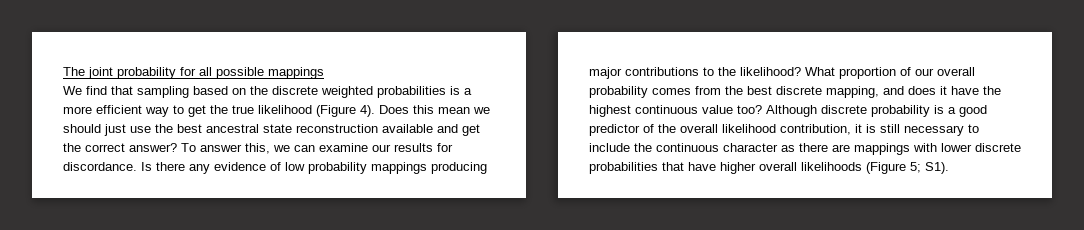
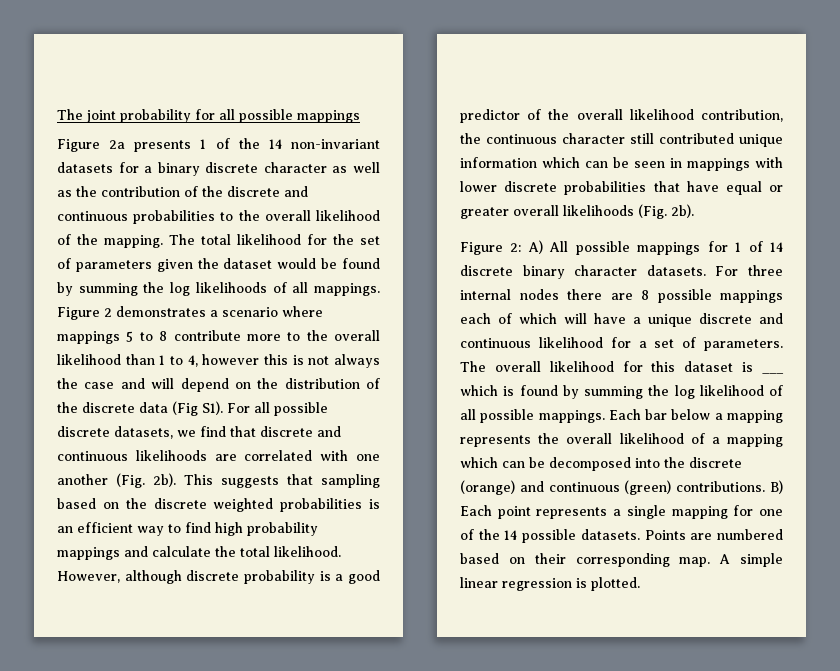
- We find that sampling based on the discrete weighted probabilities is a more efficient way to get the true likelihood (Figure 4). Does this mean we should just use the best ancestral state reconstruction available and get the correct answer? To answer this, we can examine our results for discordance. Is there any evidence of low probability mappings producing major contributions to the likelihood? What proportion of our overall probability comes from the best discrete mapping, and does it have the highest continuous value too? Although discrete probability is a good predictor of the overall likelihood contribution, it is still necessary to include the continuous character as there are mappings with lower discrete probabilities that have higher overall likelihoods (Figure 5; S1).
+ Figure 2a presents 1 of the 14 non-invariant datasets for a binary discrete character as well as the contribution of the discrete and continuous probabilities to the overall likelihood of the mapping. The total likelihood for the set of parameters given the dataset would be found by summing the log likelihoods of all mappings. Figure 2 demonstrates a scenario where mappings 5 to 8 contribute more to the overall likelihood than 1 to 4, however this is not always the case and will depend on the distribution of the discrete data (Fig S1). For all possible discrete datasets, we find that discrete and continuous likelihoods are correlated with one another (Fig. 2b). This suggests that sampling based on the discrete weighted probabilities is an efficient way to find high probability mappings and calculate the total likelihood. However, although discrete probability is a good predictor of the overall likelihood contribution, the continuous character still contributed unique information which can be seen in mappings with lower discrete probabilities that have equal or greater overall likelihoods (Fig. 2b).
+ Figure 2: A) All possible mappings for 1 of 14 discrete binary character datasets. For three internal nodes there are 8 possible mappings each of which will have a unique discrete and continuous likelihood for a set of parameters. The overall likelihood for this dataset is ___ which is found by summing the log likelihood of all possible mappings. Each bar below a mapping represents the overall likelihood of a mapping which can be decomposed into the discrete (orange) and continuous (green) contributions. B) Each point represents a single mapping for one of the 14 possible datasets. Points are numbered based on their corresponding map. A simple linear regression is plotted.

